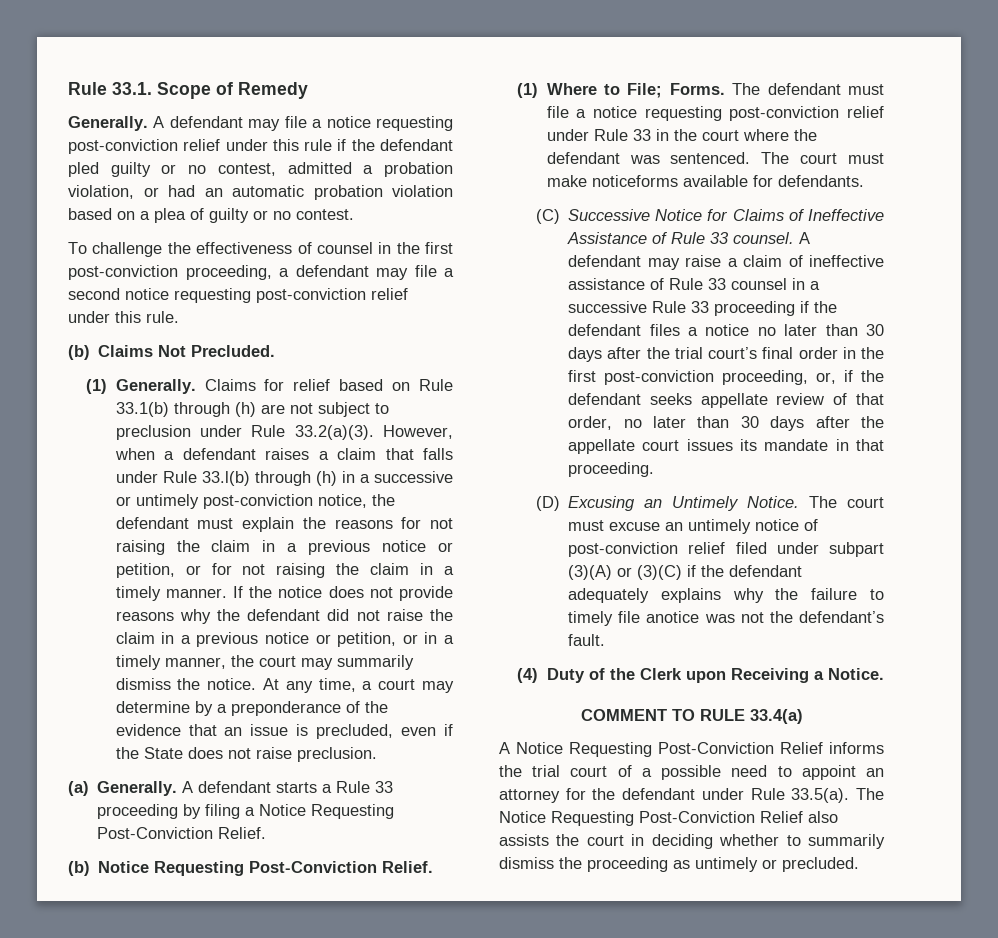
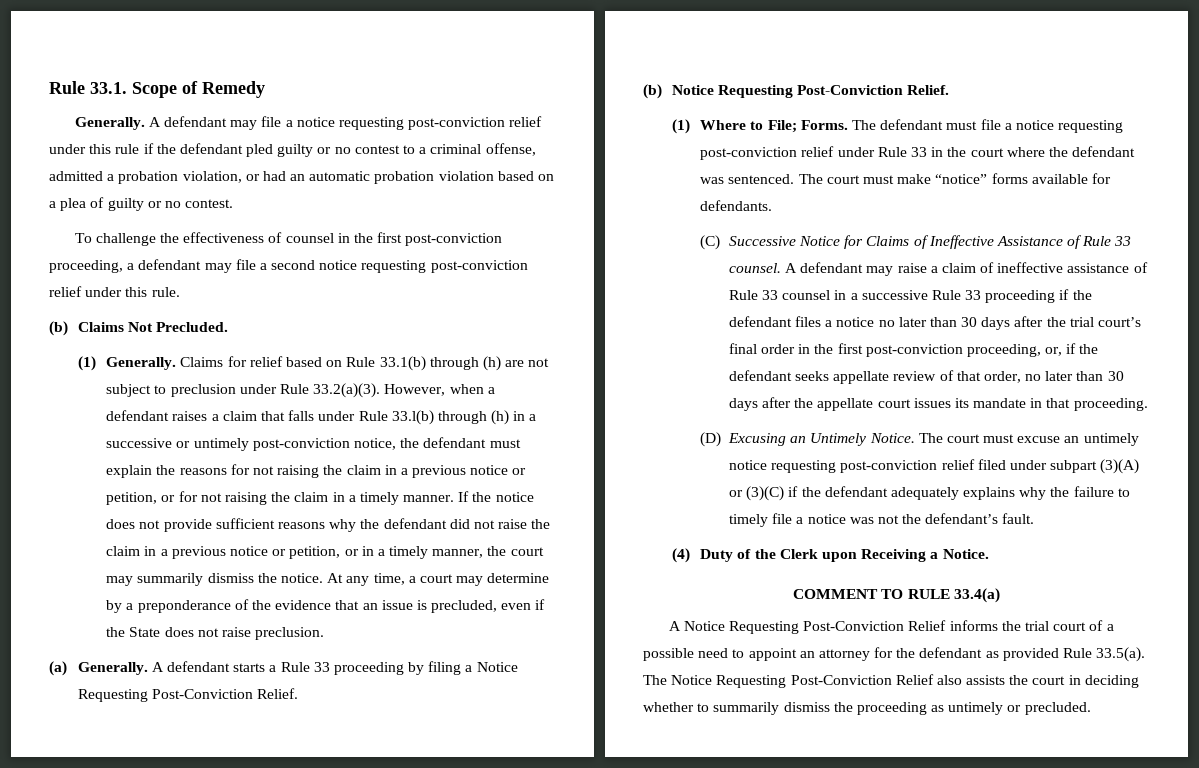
- A defendant may file a notice requesting post-conviction relief under this rule if the defendant pled guilty or no contest, admitted a probation violation, or had an automatic probation violation based on a plea of guilty or no contest.
+ A defendant may file a notice requesting post-conviction relief under this rule if the defendant pled guilty or no contest to a criminal offense, admitted a probation violation, or had an automatic probation violation based on a plea of guilty or no contest.
- If the notice does not provide reasons why the defendant did not raise the claim in a previous notice or petition, or in a timely manner, the court may summarily dismiss the notice.
+ If the notice does not provide sufficient reasons why the defendant did not raise the claim in a previous notice or petition, or in a timely manner, the court may summarily dismiss the notice.
- The court must make noticeforms available for defendants.
+ The court must make “notice” forms available for defendants.
- The court must excuse an untimely notice of post-conviction relief filed under subpart (3)(A) or (3)(C) if the defendant adequately explains why the failure to timely file anotice was not the defendant’s fault.
+ The court must excuse an untimely notice requesting post-conviction relief filed under subpart (3)(A) or (3)(C) if the defendant adequately explains why the failure to timely file a notice was not the defendant’s fault.
- A Notice Requesting Post-Conviction Relief informs the trial court of a possible need to appoint an attorney for the defendant under Rule 33.5(a). The Notice Requesting Post-Conviction Relief also assists the court in deciding whether to summarily dismiss the proceeding as untimely or precluded.
+ A Notice Requesting Post-Conviction Relief informs the trial court of a possible need to appoint an attorney for the defendant as provided Rule 33.5(a). The Notice Requesting Post-Conviction Relief also assists the court in deciding whether to summarily dismiss the proceeding as untimely or precluded.

